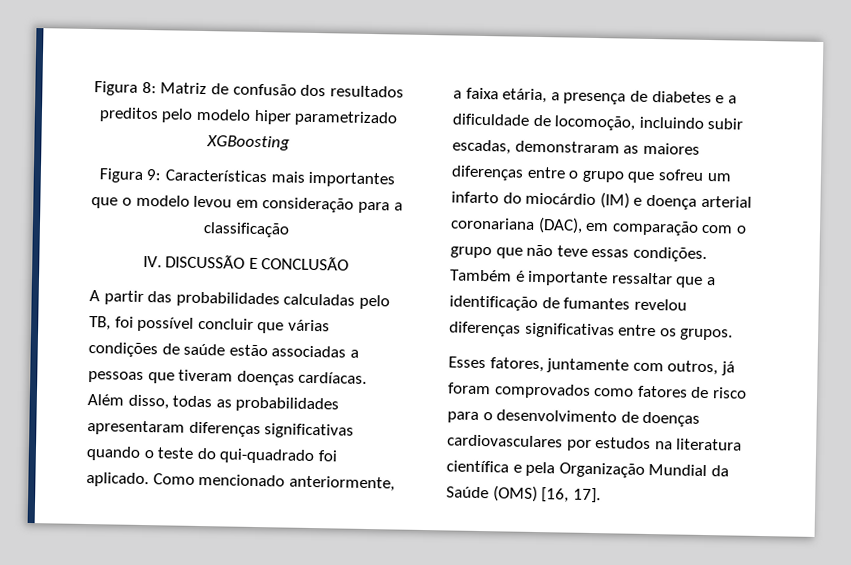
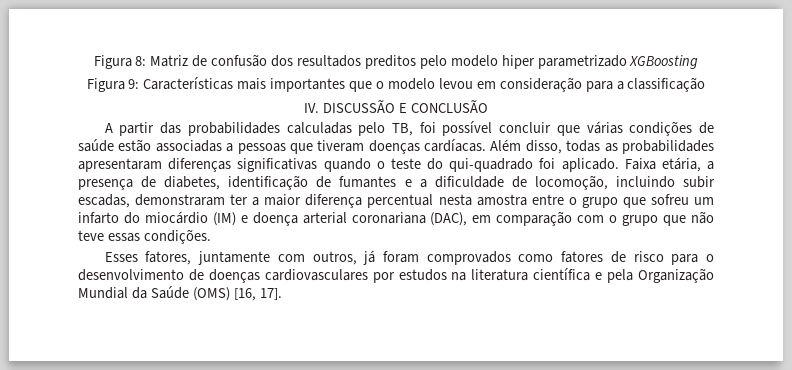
- Como mencionado anteriormente, a faixa etária, a presença de diabetes e a dificuldade de locomoção, incluindo subir escadas, demonstraram as maiores diferenças entre o grupo que sofreu um infarto do miocárdio (IM) e doença arterial coronariana (DAC), em comparação com o grupo que não teve essas condições. Também é importante ressaltar que a identificação de fumantes revelou diferenças significativas entre os grupos.
+ Faixa etária, a presença de diabetes, identificação de fumantes e a dificuldade de locomoção, incluindo subir escadas, demonstraram ter a maior diferença percentual nesta amostra entre o grupo que sofreu um infarto do miocárdio (IM) e doença arterial coronariana (DAC), em comparação com o grupo que não teve essas condições.

